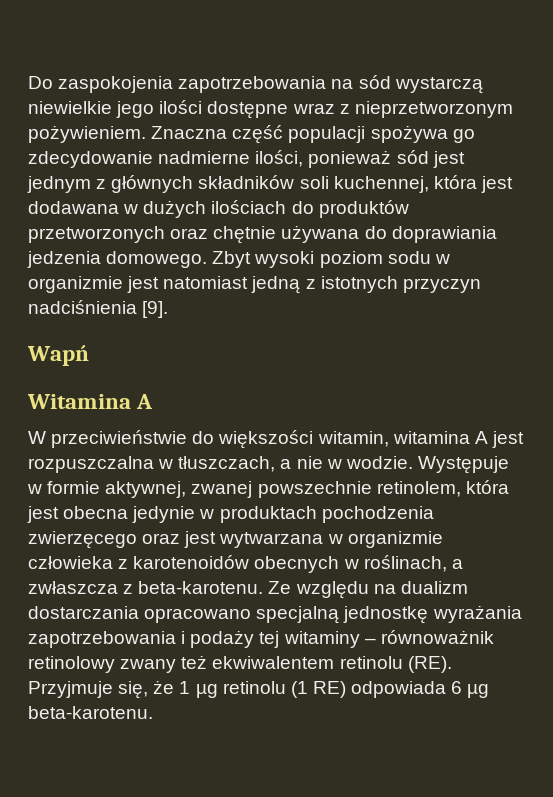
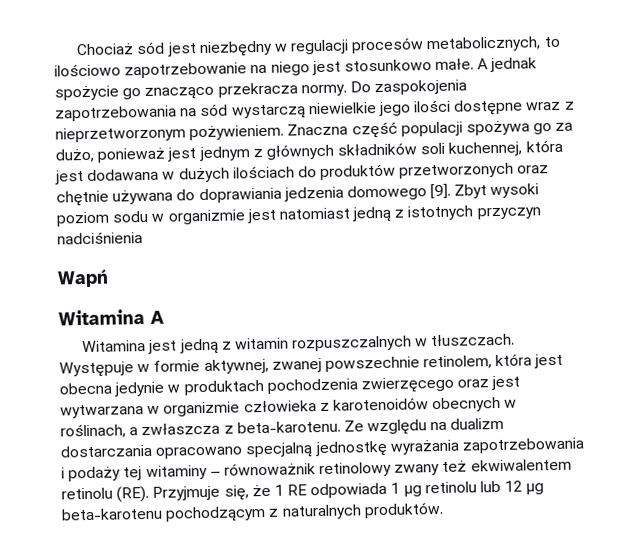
+ Chociaż sód jest niezbędny w regulacji procesów metabolicznych, to ilościowo zapotrzebowanie na niego jest stosunkowo małe. A jednak spożycie go znacząco przekracza normy.
- Znaczna część populacji spożywa go zdecydowanie nadmierne ilości, ponieważ sód jest jednym z głównych składników soli kuchennej, która jest dodawana w dużych ilościach do produktów przetworzonych oraz chętnie używana do doprawiania jedzenia domowego.
+ Znaczna część populacji spożywa go za dużo, ponieważ jest jednym z głównych składników soli kuchennej, która jest dodawana w dużych ilościach do produktów przetworzonych oraz chętnie używana do doprawiania jedzenia domowego [9].
- Zbyt wysoki poziom sodu w organizmie jest natomiast jedną z istotnych przyczyn nadciśnienia [9].
+ Zbyt wysoki poziom sodu w organizmie jest natomiast jedną z istotnych przyczyn nadciśnienia
- W przeciwieństwie do większości witamin, witamina A jest rozpuszczalna w tłuszczach, a nie w wodzie.
+ Witamina jest jedną z witamin rozpuszczalnych w tłuszczach.
- Ze względu na dualizm dostarczania opracowano specjalną jednostkę wyrażania zapotrzebowania i podaży tej witaminy – równoważnik retinolowy zwany też ekwiwalentem retinolu (RE). Przyjmuje się, że 1 µg retinolu (1 RE) odpowiada 6 µg beta-karotenu.
+ Ze względu na dualizm dostarczania opracowano specjalną jednostkę wyrażania zapotrzebowania i podaży tej witaminy – równoważnik retinolowy zwany też ekwiwalentem retinolu (RE). Przyjmuje się, że 1 RE odpowiada 1 µg retinolu lub 12 µg beta-karotenu pochodzącym z naturalnych produktów.

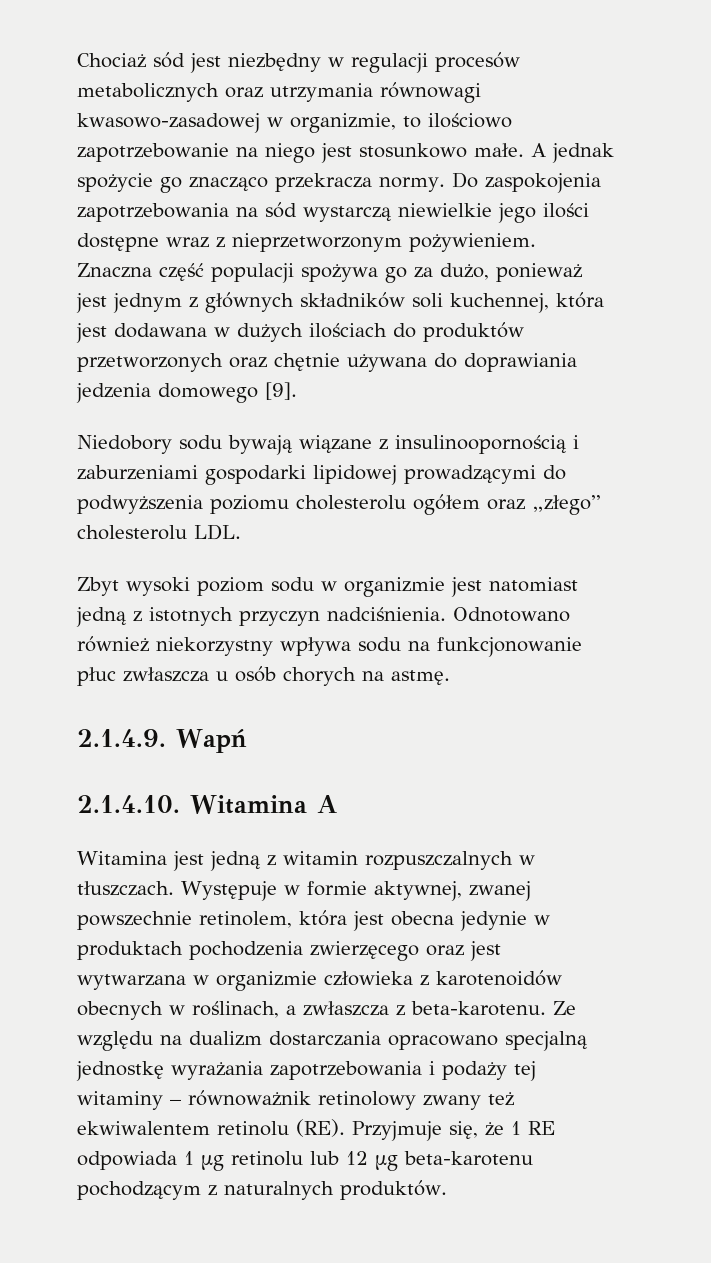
- Chociaż sód jest niezbędny w regulacji procesów metabolicznych, to ilościowo zapotrzebowanie na niego jest stosunkowo małe.
+ Chociaż sód jest niezbędny w regulacji procesów metabolicznych oraz utrzymania równowagi kwasowo-zasadowej w organizmie, to ilościowo zapotrzebowanie na niego jest stosunkowo małe.
- Znaczna część populacji spożywa go za dużo, ponieważ jest jednym z głównych składników soli kuchennej, która jest dodawana w dużych ilościach do produktów przetworzonych oraz chętnie używana do doprawiania jedzenia domowego [9]. Zbyt wysoki poziom sodu w organizmie jest natomiast jedną z istotnych przyczyn nadciśnienia
- Wapń
+ Znaczna część populacji spożywa go za dużo, ponieważ jest jednym z głównych składników soli kuchennej, która jest dodawana w dużych ilościach do produktów przetworzonych oraz chętnie używana do doprawiania jedzenia domowego [9].
+ Niedobory sodu bywają wiązane z insulinoopornością i zaburzeniami gospodarki lipidowej prowadzącymi do podwyższenia poziomu cholesterolu ogółem oraz „złego” cholesterolu LDL.
+ Zbyt wysoki poziom sodu w organizmie jest natomiast jedną z istotnych przyczyn nadciśnienia. Odnotowano również niekorzystny wpływa sodu na funkcjonowanie płuc zwłaszcza u osób chorych na astmę.
+ 2.1.4.9. Wapń
- Witamina A
+ 2.1.4.10. Witamina A

